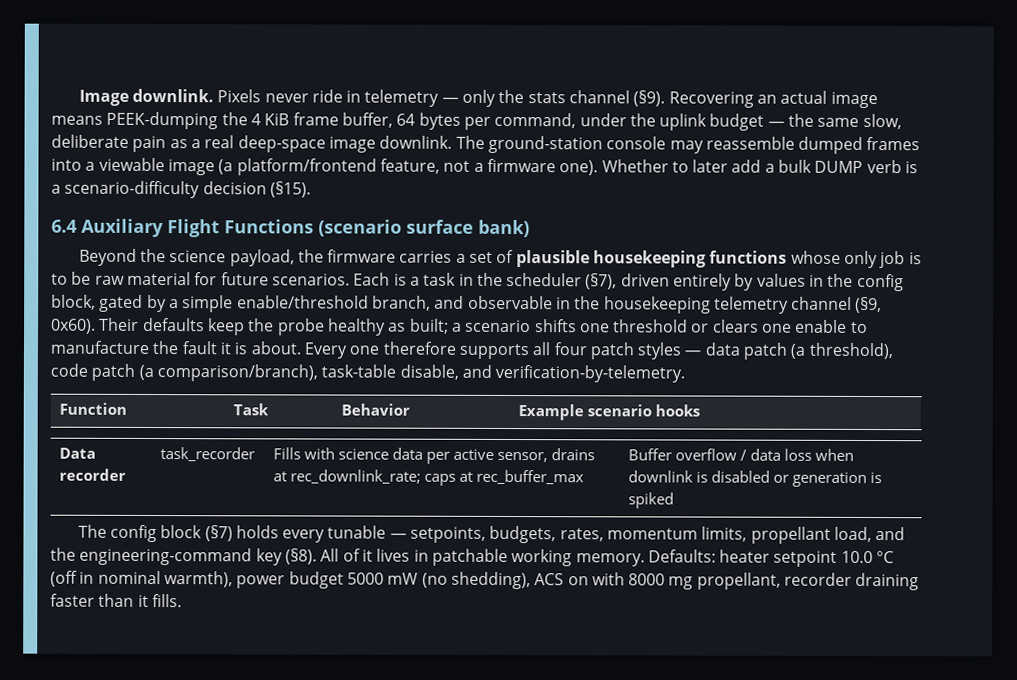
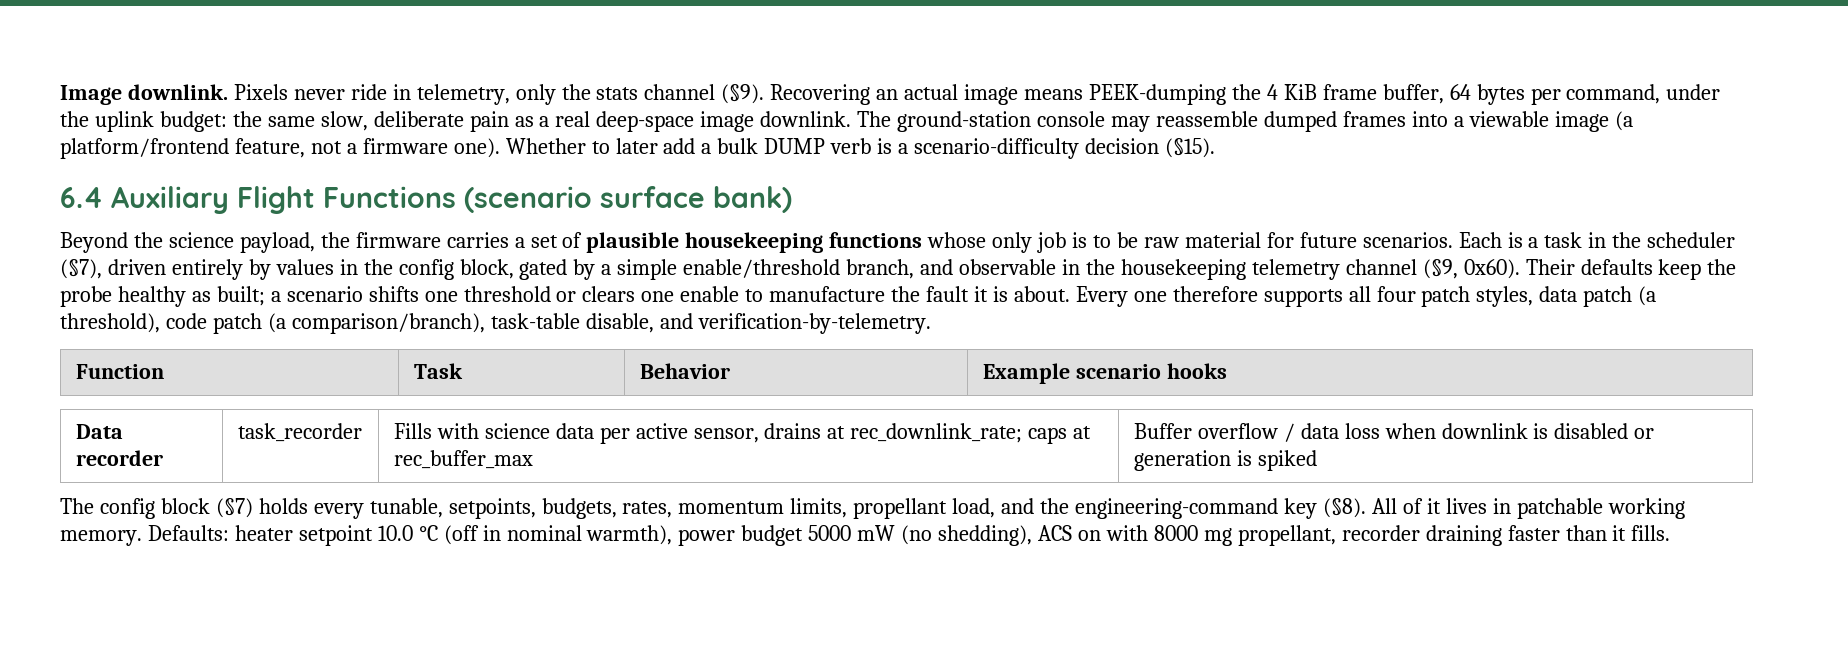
- Pixels never ride in telemetry — only the stats channel (§9).
+ Pixels never ride in telemetry, only the stats channel (§9).
- Recovering an actual image means PEEK-dumping the 4 KiB frame buffer, 64 bytes per command, under the uplink budget — the same slow, deliberate pain as a real deep-space image downlink.
+ Recovering an actual image means PEEK-dumping the 4 KiB frame buffer, 64 bytes per command, under the uplink budget: the same slow, deliberate pain as a real deep-space image downlink.
- Every one therefore supports all four patch styles — data patch (a threshold), code patch (a comparison/branch), task-table disable, and verification-by-telemetry.
+ Every one therefore supports all four patch styles, data patch (a threshold), code patch (a comparison/branch), task-table disable, and verification-by-telemetry.
- The config block (§7) holds every tunable — setpoints, budgets, rates, momentum limits, propellant load, and the engineering-command key (§8).
+ The config block (§7) holds every tunable, setpoints, budgets, rates, momentum limits, propellant load, and the engineering-command key (§8).

